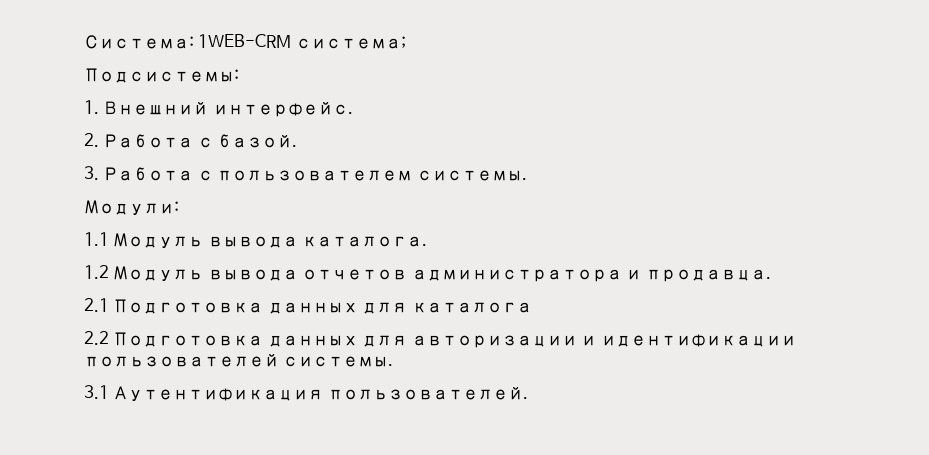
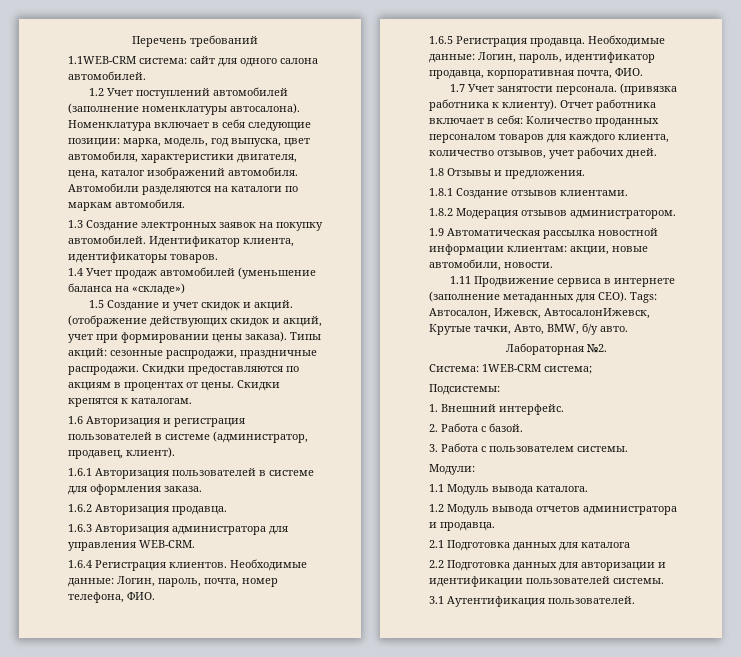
+ Перечень требований
+ 1.1WEB-CRM система: сайт для одного салона автомобилей.
+ 1.2 Учет поступлений автомобилей (заполнение номенклатуры автосалона). Номенклатура включает в себя следующие позиции: марка, модель, год выпуска, цвет автомобиля, характеристики двигателя, цена, каталог изображений автомобиля. Автомобили разделяются на каталоги по маркам автомобиля.
+ 1.3 Создание электронных заявок на покупку автомобилей. Идентификатор клиента, идентификаторы товаров.
+ 1.4 Учет продаж автомобилей (уменьшение баланса на «складе»)
+ 1.5 Создание и учет скидок и акций. (отображение действующих скидок и акций, учет при формировании цены заказа). Типы акций: сезонные распродажи, праздничные распродажи. Скидки предоставляются по акциям в процентах от цены. Скидки крепятся к каталогам.
+ 1.6 Авторизация и регистрация пользователей в системе (администратор, продавец, клиент).
+ 1.6.1 Авторизация пользователей в системе для оформления заказа.
+ 1.6.2 Авторизация продавца.
+ 1.6.3 Авторизация администратора для управления WEB-CRM.
+ 1.6.4 Регистрация клиентов. Необходимые данные: Логин, пароль, почта, номер телефона, ФИО.
+ 1.6.5 Регистрация продавца. Необходимые данные: Логин, пароль, идентификатор продавца, корпоративная почта, ФИО.
+ 1.7 Учет занятости персонала. (привязка работника к клиенту). Отчет работника включает в себя: Количество проданных персоналом товаров для каждого клиента, количество отзывов, учет рабочих дней.
+ 1.8 Отзывы и предложения.
+ 1.8.1 Создание отзывов клиентами.
+ 1.8.2 Модерация отзывов администратором.
+ 1.9 Автоматическая рассылка новостной информации клиентам: акции, новые автомобили, новости.
+ 1.11 Продвижение сервиса в интернете (заполнение метаданных для СЕО). Tags: Автосалон, Ижевск, АвтосалонИжевск, Крутые тачки, Авто, BMW, б/у авто.
+ Лабораторная №2.

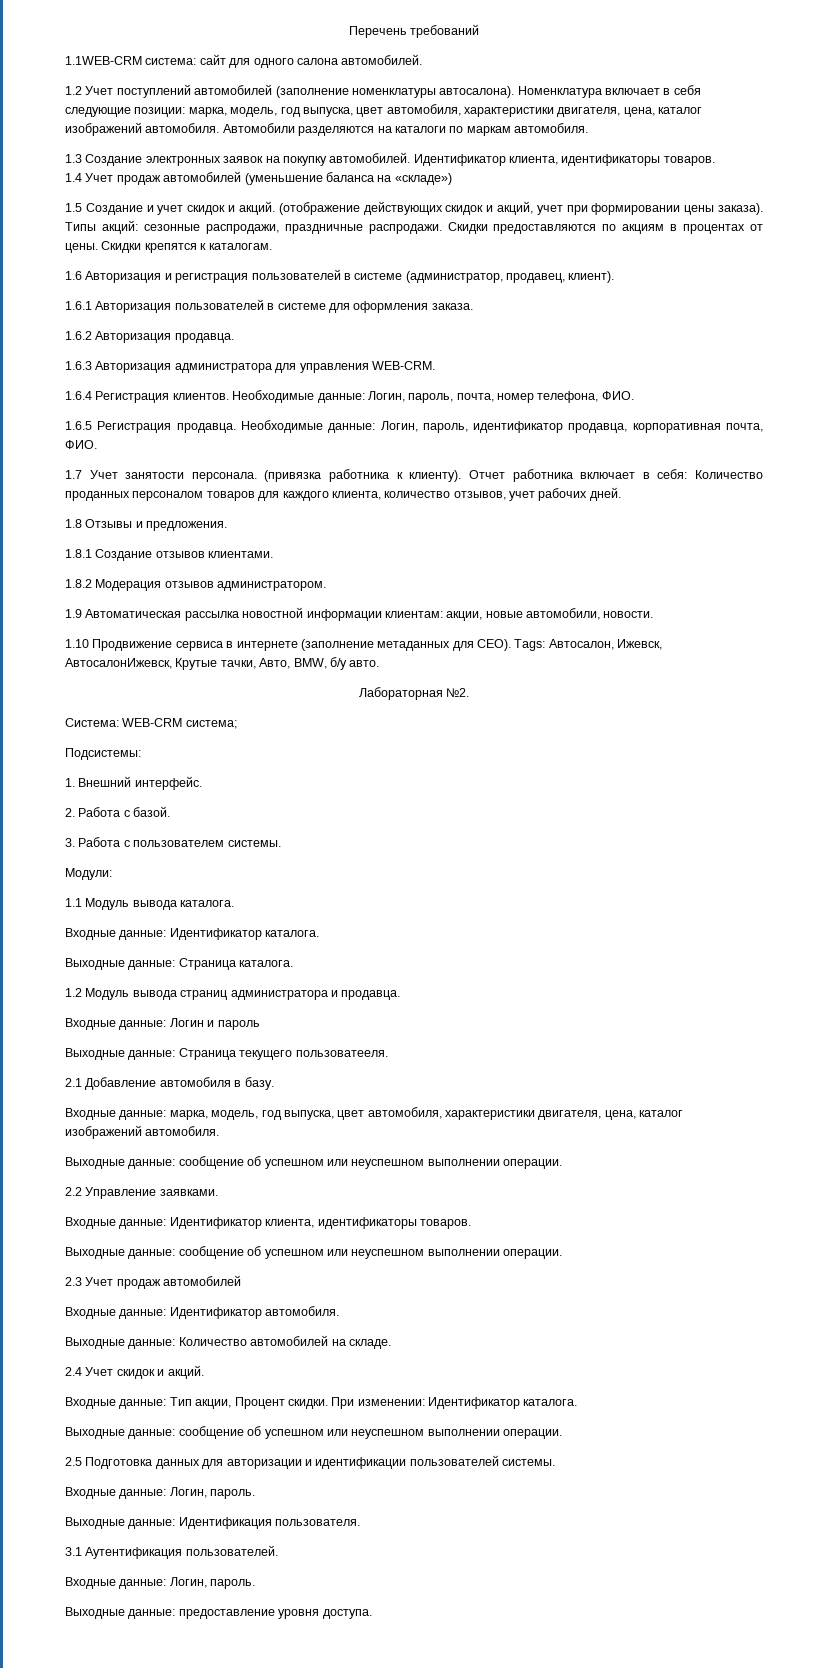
- 1.11 Продвижение сервиса в интернете (заполнение метаданных для СЕО).
+ 1.10 Продвижение сервиса в интернете (заполнение метаданных для СЕО).
- Система: 1WEB-CRM система;
+ Система: WEB-CRM система;
+ Входные данные: Идентификатор каталога.
+ Выходные данные: Страница каталога.
- 1.2 Модуль вывода отчетов администратора и продавца.
+ 1.2 Модуль вывода страниц администратора и продавца.
- 2.1 Подготовка данных для каталога
- 2.2 Подготовка данных для авторизации и идентификации пользователей системы.
+ Входные данные: Логин и пароль
+ Выходные данные: Страница текущего пользоватееля.
+ 2.1 Добавление автомобиля в базу.
+ Входные данные: марка, модель, год выпуска, цвет автомобиля, характеристики двигателя, цена, каталог изображений автомобиля.
+ Выходные данные: сообщение об успешном или неуспешном выполнении операции.
+ 2.2 Управление заявками.
+ Входные данные: Идентификатор клиента, идентификаторы товаров.
+ Выходные данные: сообщение об успешном или неуспешном выполнении операции.
+ 2.3 Учет продаж автомобилей
+ Входные данные: Идентификатор автомобиля.
+ Выходные данные: Количество автомобилей на складе.
+ 2.4 Учет скидок и акций.
+ Входные данные: Тип акции, Процент скидки. При изменении: Идентификатор каталога.
+ Выходные данные: сообщение об успешном или неуспешном выполнении операции.
+ 2.5 Подготовка данных для авторизации и идентификации пользователей системы.
+ Входные данные: Логин, пароль.
+ Выходные данные: Идентификация пользователя.
  3.1 Аутентификация пользователей.
+ Входные данные: Логин, пароль.
+ Выходные данные: предоставление уровня доступа.

